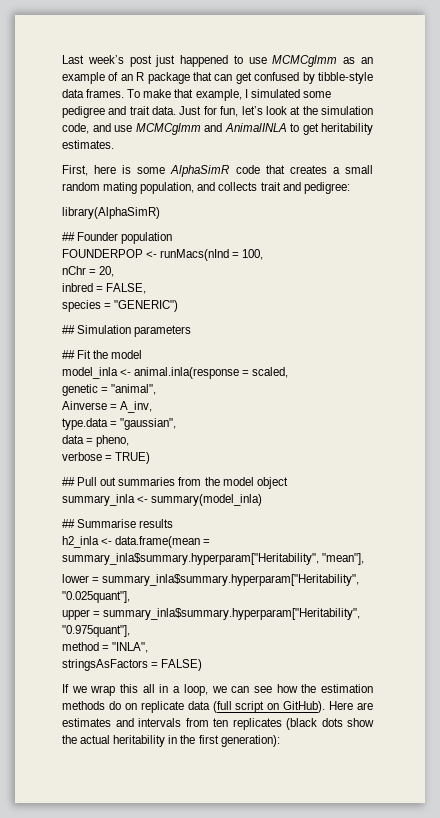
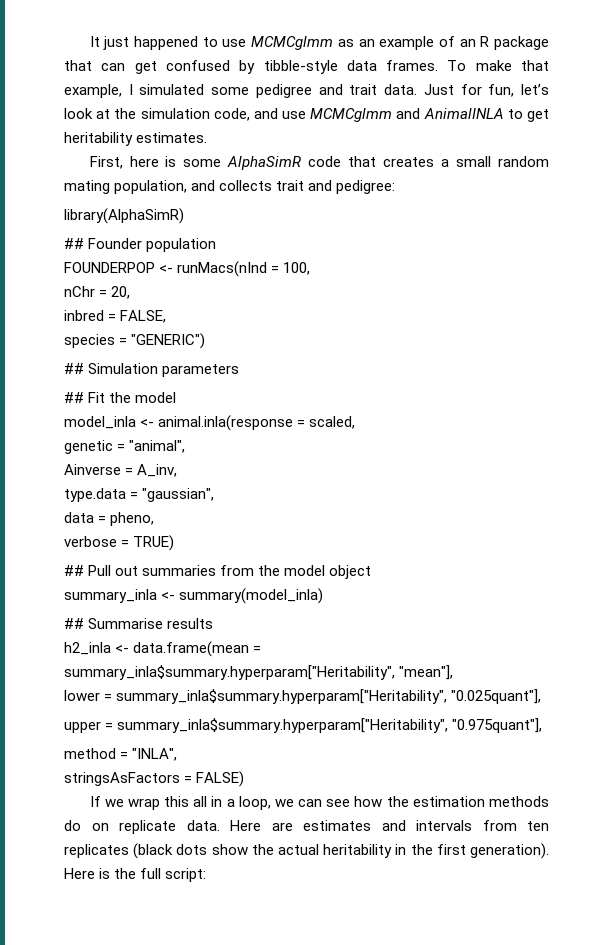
- Last week’s post just happened to use MCMCglmm as an example of an R package that can get confused by tibble-style data frames.
+ It just happened to use MCMCglmm as an example of an R package that can get confused by tibble-style data frames.
- If we wrap this all in a loop, we can see how the estimation methods do on replicate data (full script on GitHub).
+ If we wrap this all in a loop, we can see how the estimation methods do on replicate data.
- Here are estimates and intervals from ten replicates (black dots show the actual heritability in the first generation):
+ Here are estimates and intervals from ten replicates (black dots show the actual heritability in the first generation). Here is the full script:

